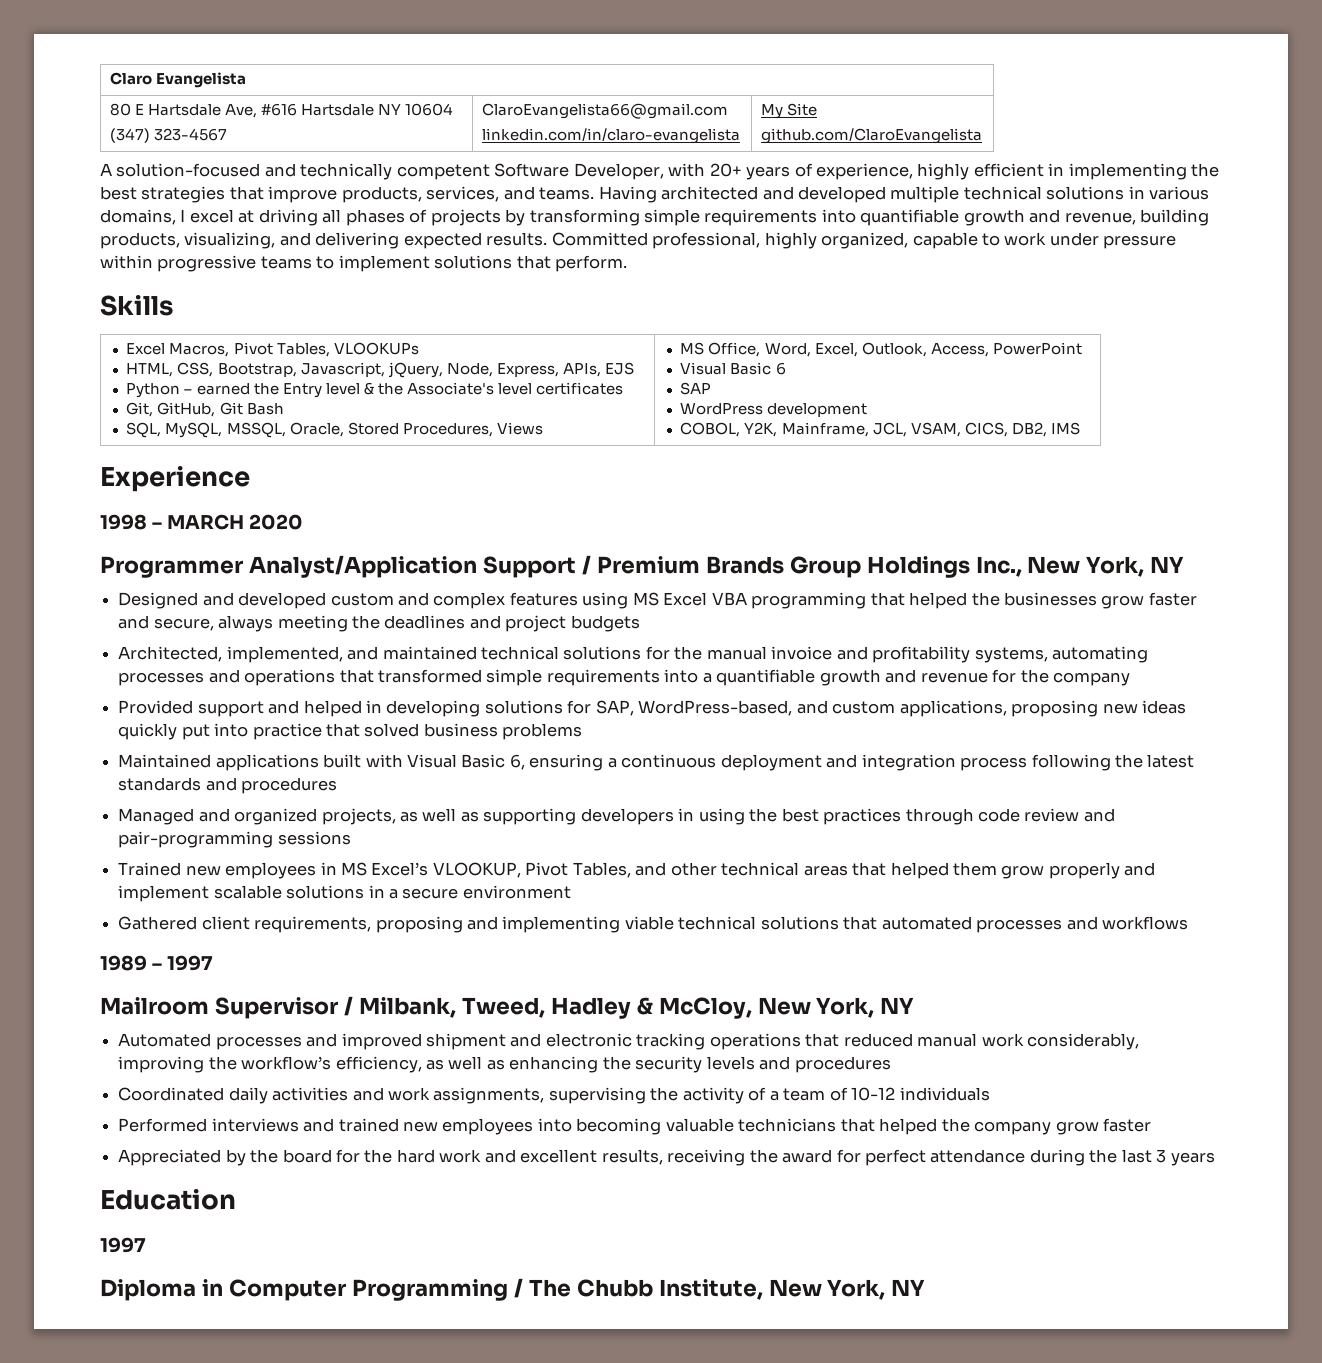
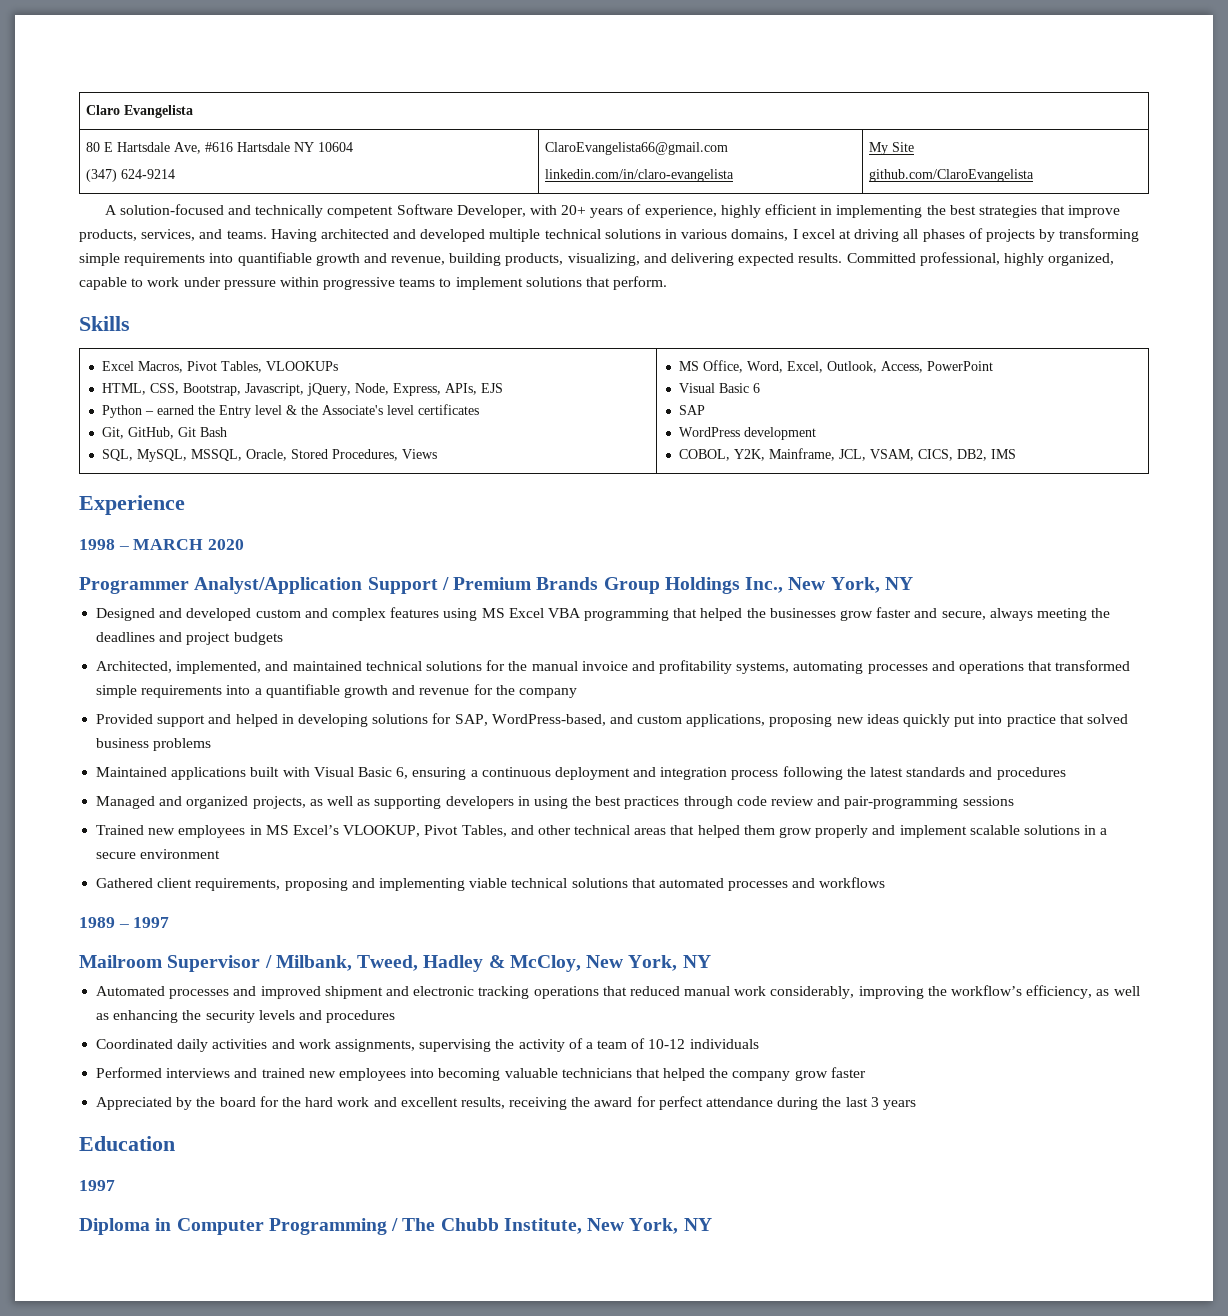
  80 E Hartsdale Ave, #616 Hartsdale NY 10604
- (347) 323-4567 | ClaroEvangelista66@gmail.com
+ (347) 624-9214 | ClaroEvangelista66@gmail.com

